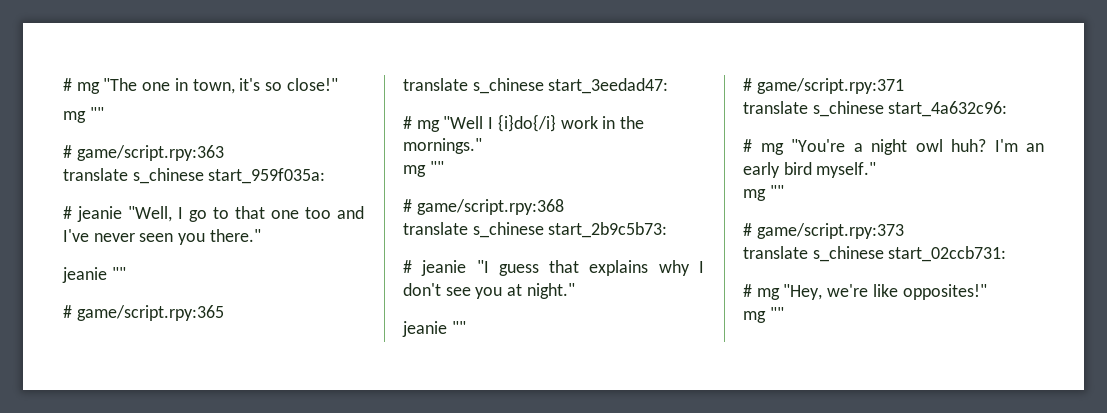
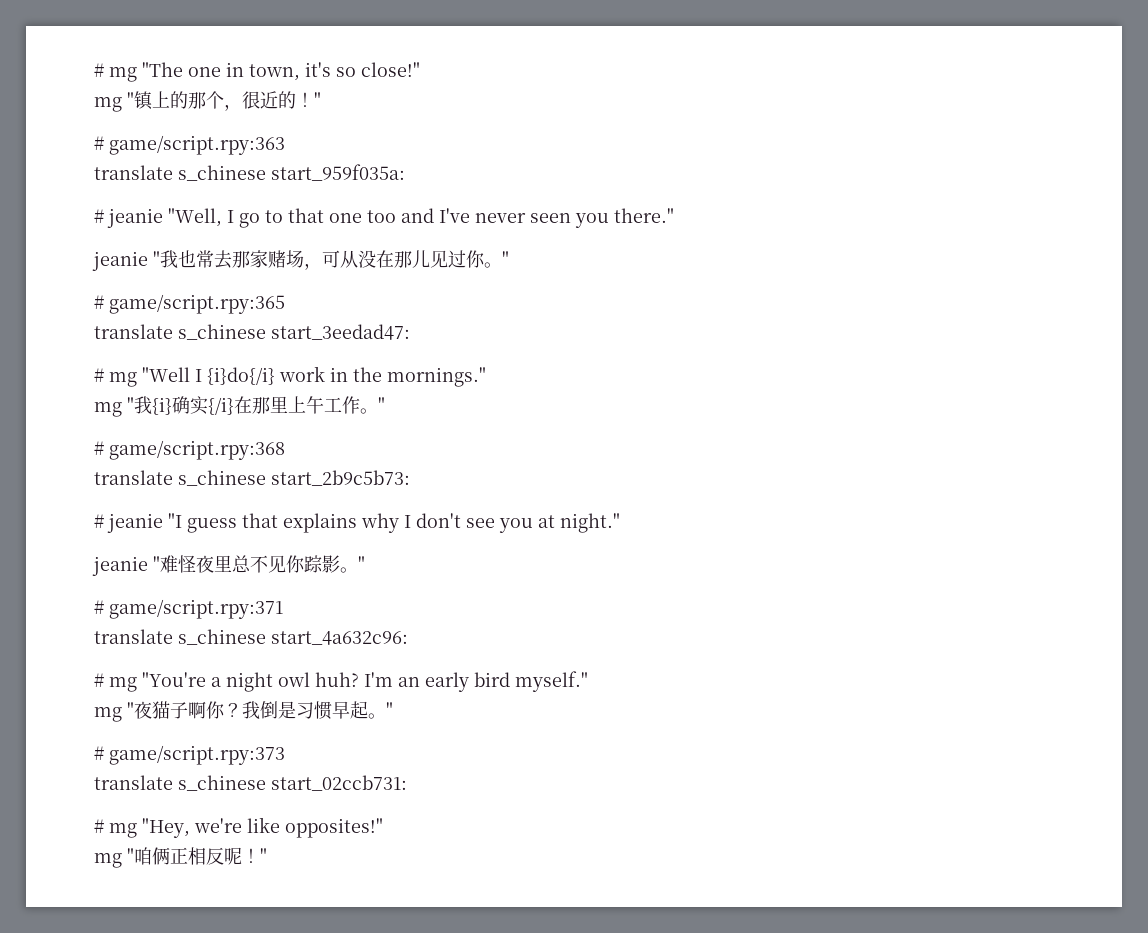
  # mg "The one in town, it's so close!"
- mg ""
+ mg "镇上的那个，很近的！"
  # jeanie "Well, I go to that one too and I've never seen you there."
- jeanie ""
+ jeanie "我也常去那家赌场，可从没在那儿见过你。"
  # mg "Well I {i}do{/i} work in the mornings."
- mg ""
+ mg "我{i}确实{/i}在那里上午工作。"
  # jeanie "I guess that explains why I don't see you at night."
- jeanie ""
+ jeanie "难怪夜里总不见你踪影。"
  I'm an early bird myself."
- mg ""
+ mg "夜猫子啊你？我倒是习惯早起。"
  # mg "Hey, we're like opposites!"
- mg ""
+ mg "咱俩正相反呢！"

